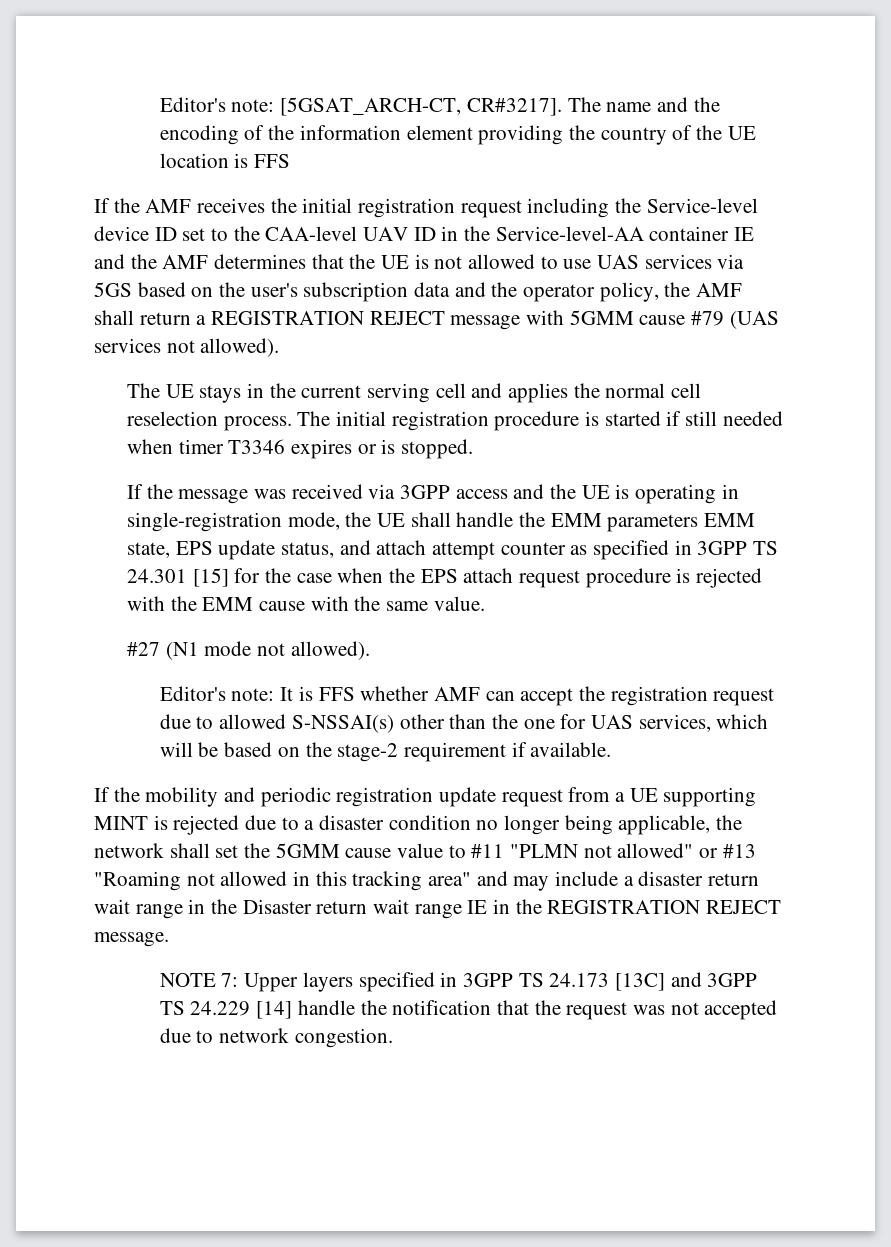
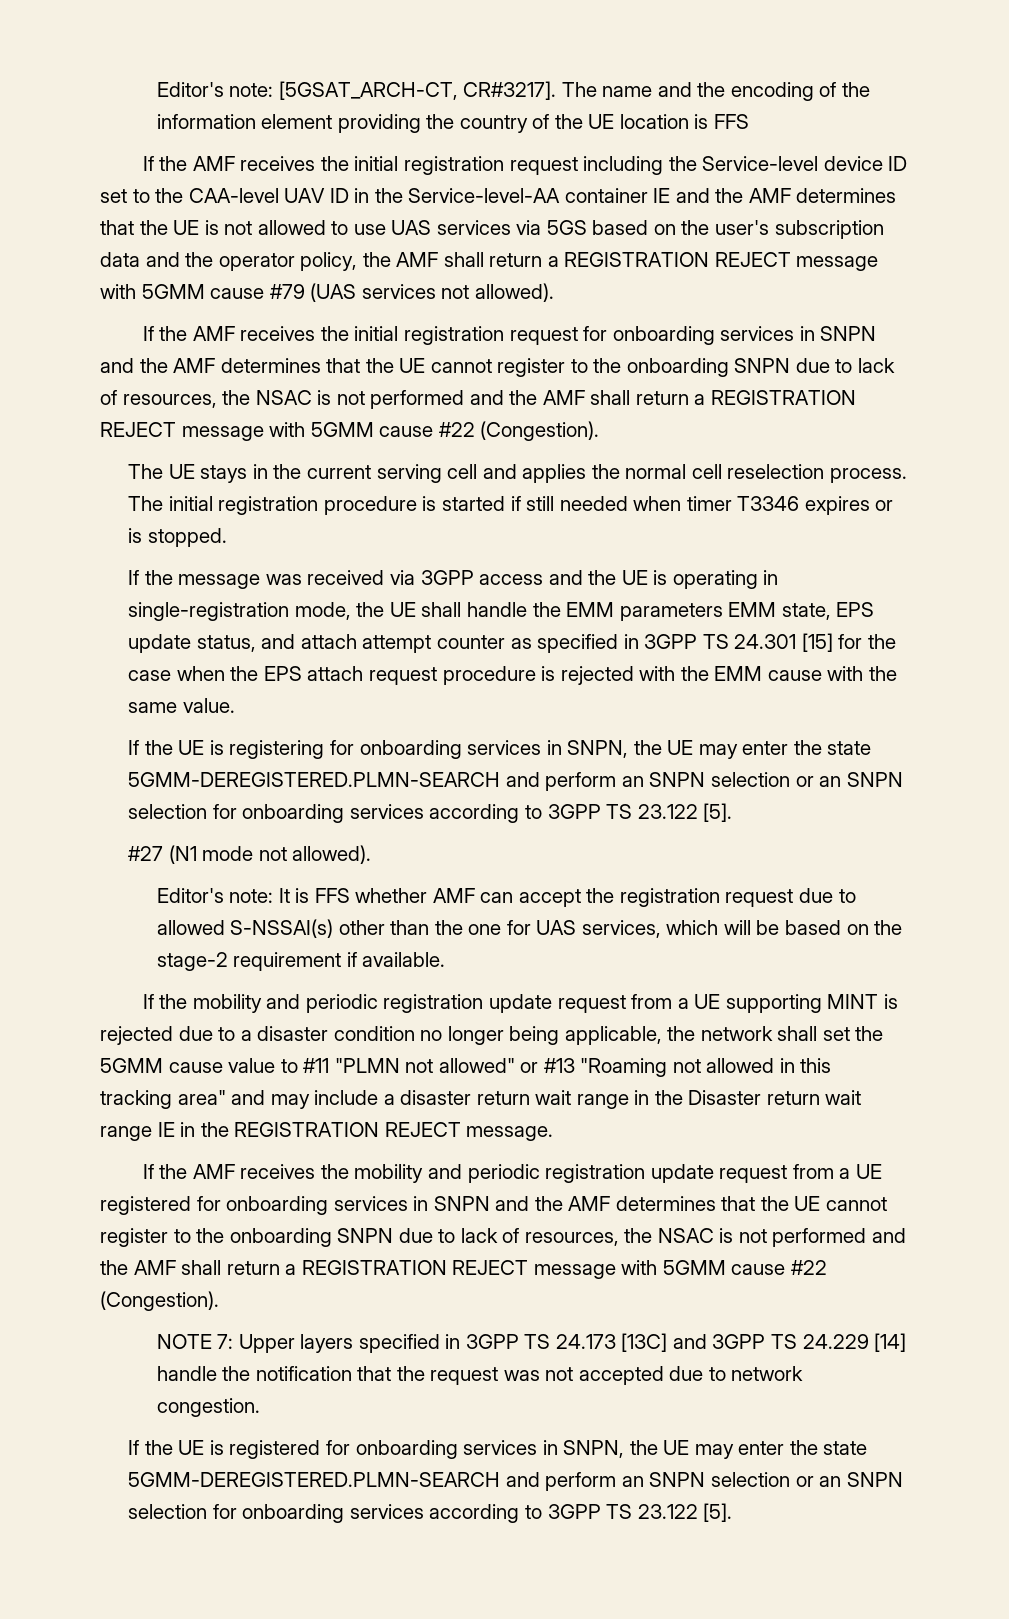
+ If the AMF receives the initial registration request for onboarding services in SNPN and the AMF determines that the UE cannot register to the onboarding SNPN due to lack of resources, the NSAC is not performed and the AMF shall return a REGISTRATION REJECT message with 5GMM cause #22 (Congestion).
+ If the UE is registering for onboarding services in SNPN, the UE may enter the state 5GMM-DEREGISTERED.PLMN-SEARCH and perform an SNPN selection or an SNPN selection for onboarding services according to 3GPP TS 23.122 [5].
+ If the AMF receives the mobility and periodic registration update request from a UE registered for onboarding services in SNPN and the AMF determines that the UE cannot register to the onboarding SNPN due to lack of resources, the NSAC is not performed and the AMF shall return a REGISTRATION REJECT message with 5GMM cause #22 (Congestion).
+ If the UE is registered for onboarding services in SNPN, the UE may enter the state 5GMM-DEREGISTERED.PLMN-SEARCH and perform an SNPN selection or an SNPN selection for onboarding services according to 3GPP TS 23.122 [5].

